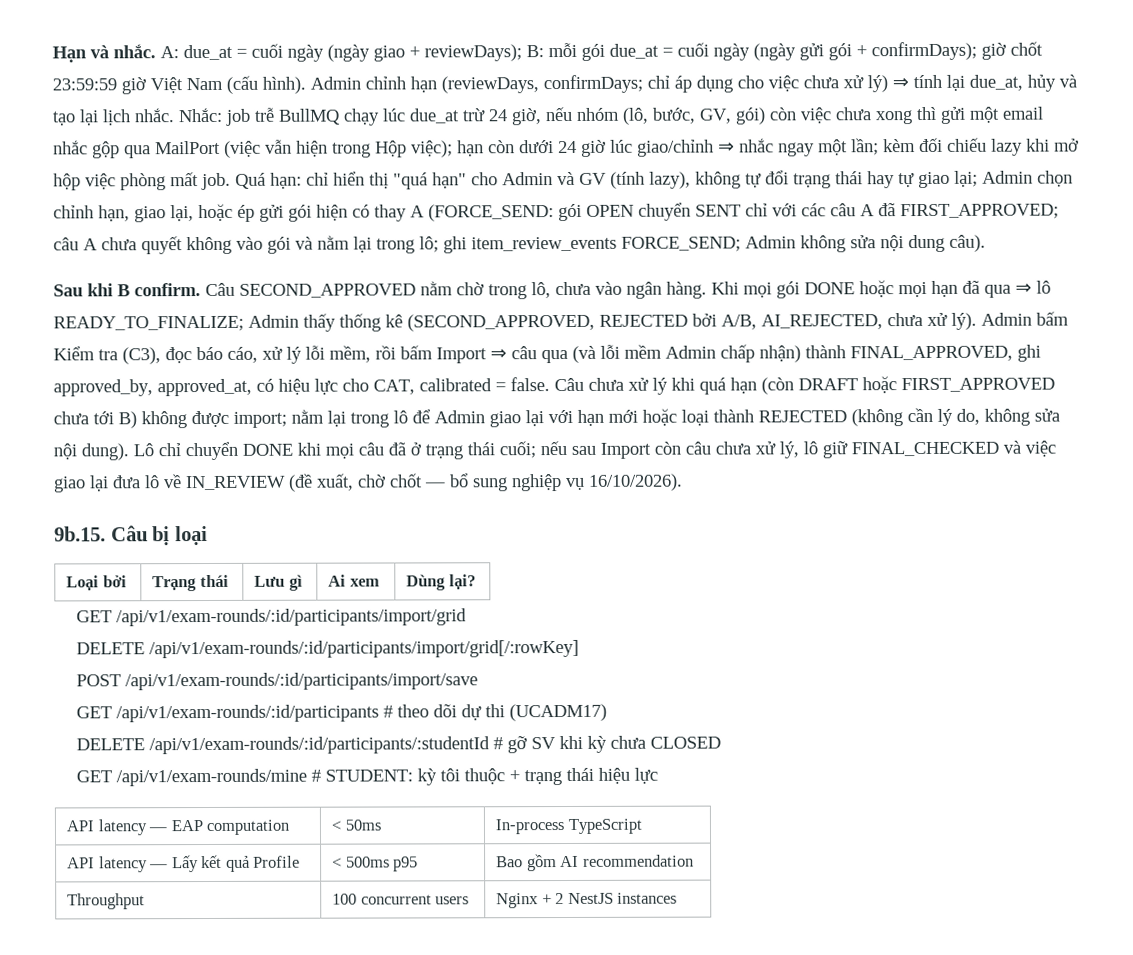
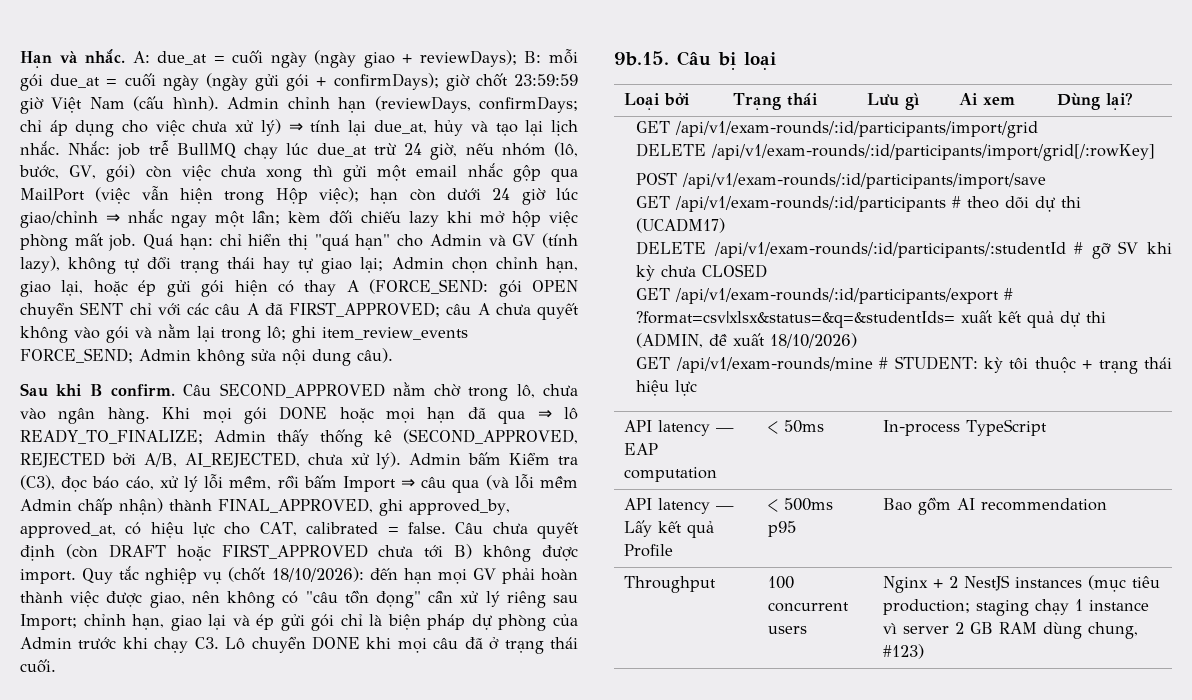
- Câu chưa xử lý khi quá hạn (còn DRAFT hoặc FIRST_APPROVED chưa tới B) không được import; nằm lại trong lô để Admin giao lại với hạn mới hoặc loại thành REJECTED (không cần lý do, không sửa nội dung). Lô chỉ chuyển DONE khi mọi câu đã ở trạng thái cuối; nếu sau Import còn câu chưa xử lý, lô giữ FINAL_CHECKED và việc giao lại đưa lô về IN_REVIEW (đề xuất, chờ chốt — bổ sung nghiệp vụ 16/10/2026).
+ Câu chưa quyết định (còn DRAFT hoặc FIRST_APPROVED chưa tới B) không được import. Quy tắc nghiệp vụ (chốt 18/10/2026): đến hạn mọi GV phải hoàn thành việc được giao, nên không có "câu tồn đọng" cần xử lý riêng sau Import; chỉnh hạn, giao lại và ép gửi gói chỉ là biện pháp dự phòng của Admin trước khi chạy C3. Lô chuyển DONE khi mọi câu đã ở trạng thái cuối.
+ GET /api/v1/exam-rounds/:id/participants/export # ?format=csv|xlsx&status=&q=&studentIds= xuất kết quả dự thi (ADMIN, đề xuất 18/10/2026)
- Throughput | 100 concurrent users | Nginx + 2 NestJS instances
+ Throughput | 100 concurrent users | Nginx + 2 NestJS instances (mục tiêu production; staging chạy 1 instance vì server 2 GB RAM dùng chung, #123)

